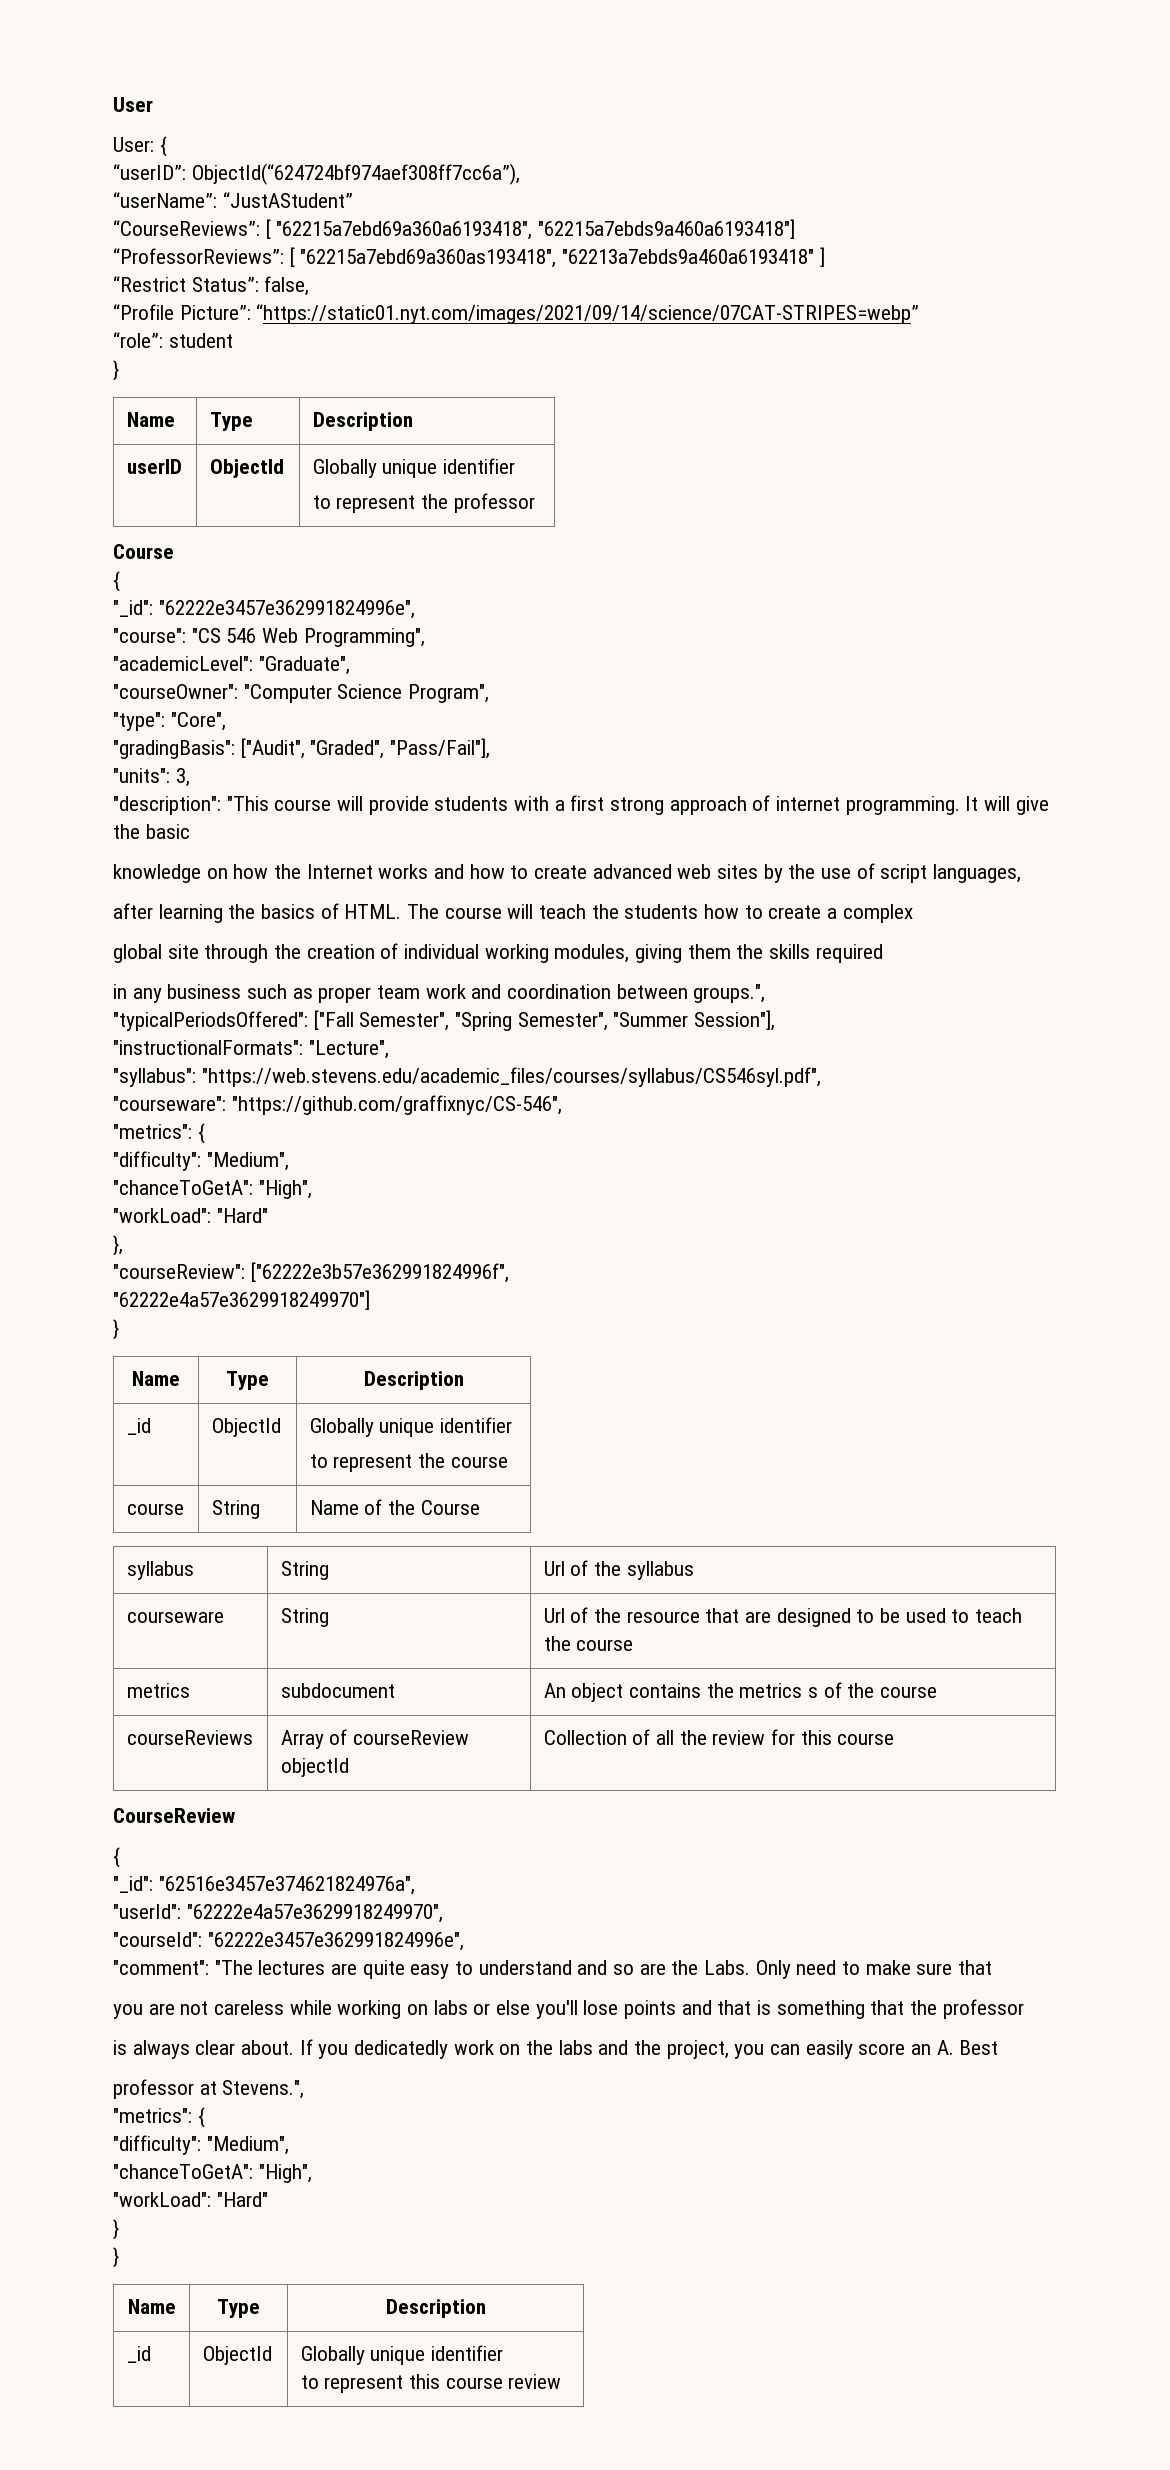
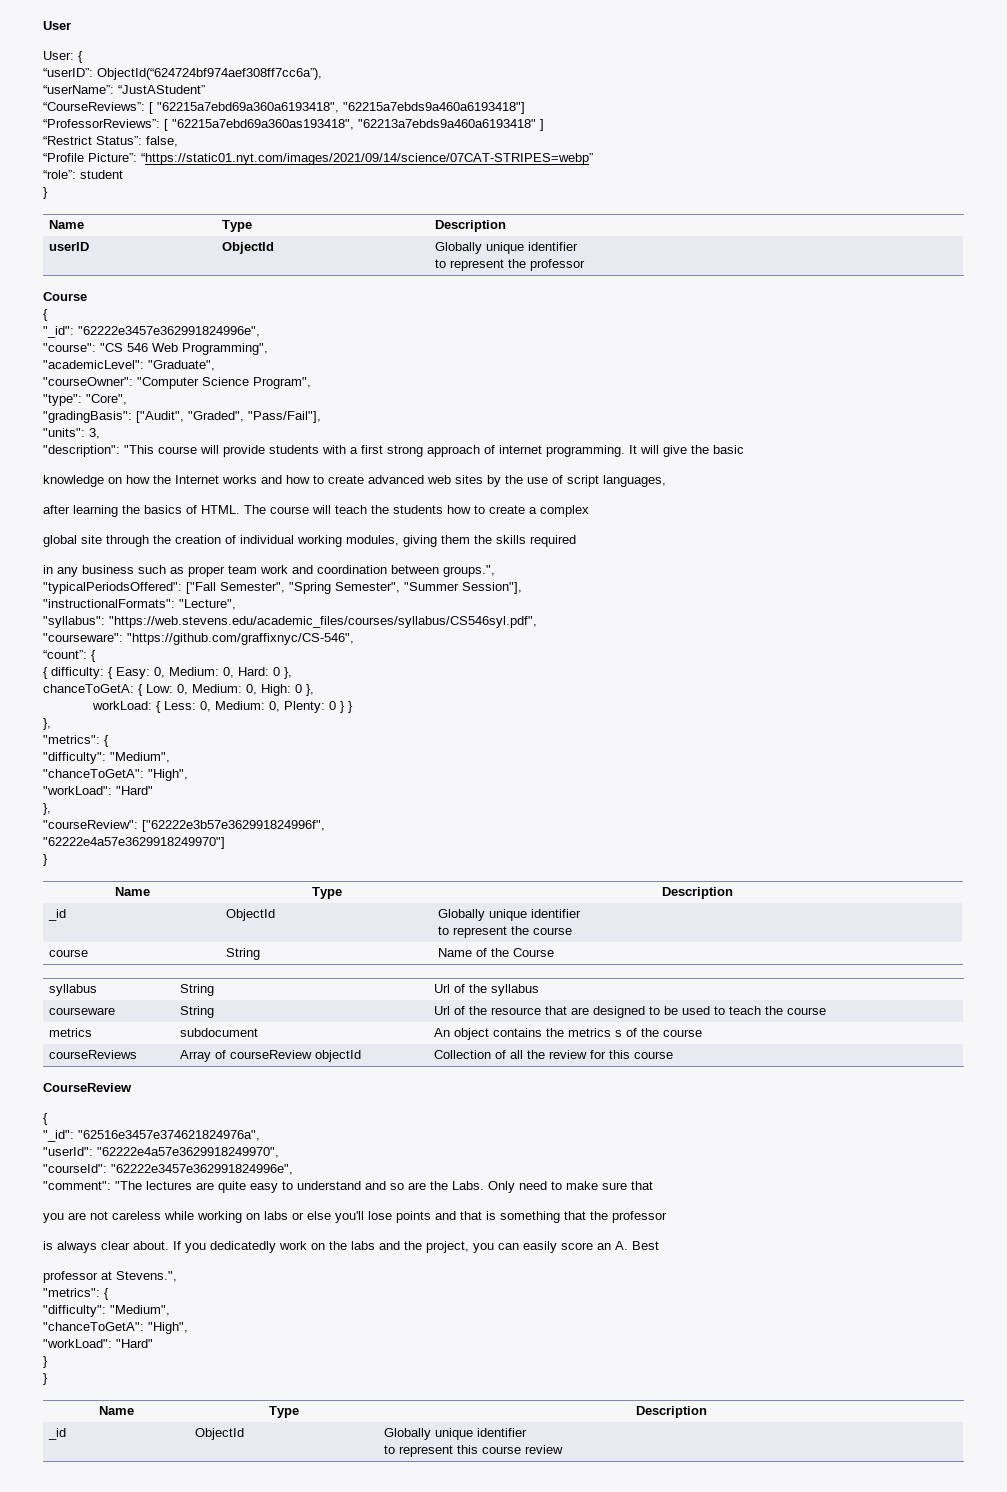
+ “count”: {
+ { difficulty: { Easy: 0, Medium: 0, Hard: 0 },
+ chanceToGetA: { Low: 0, Medium: 0, High: 0 },
+ workLoad: { Less: 0, Medium: 0, Plenty: 0 } }
+ },

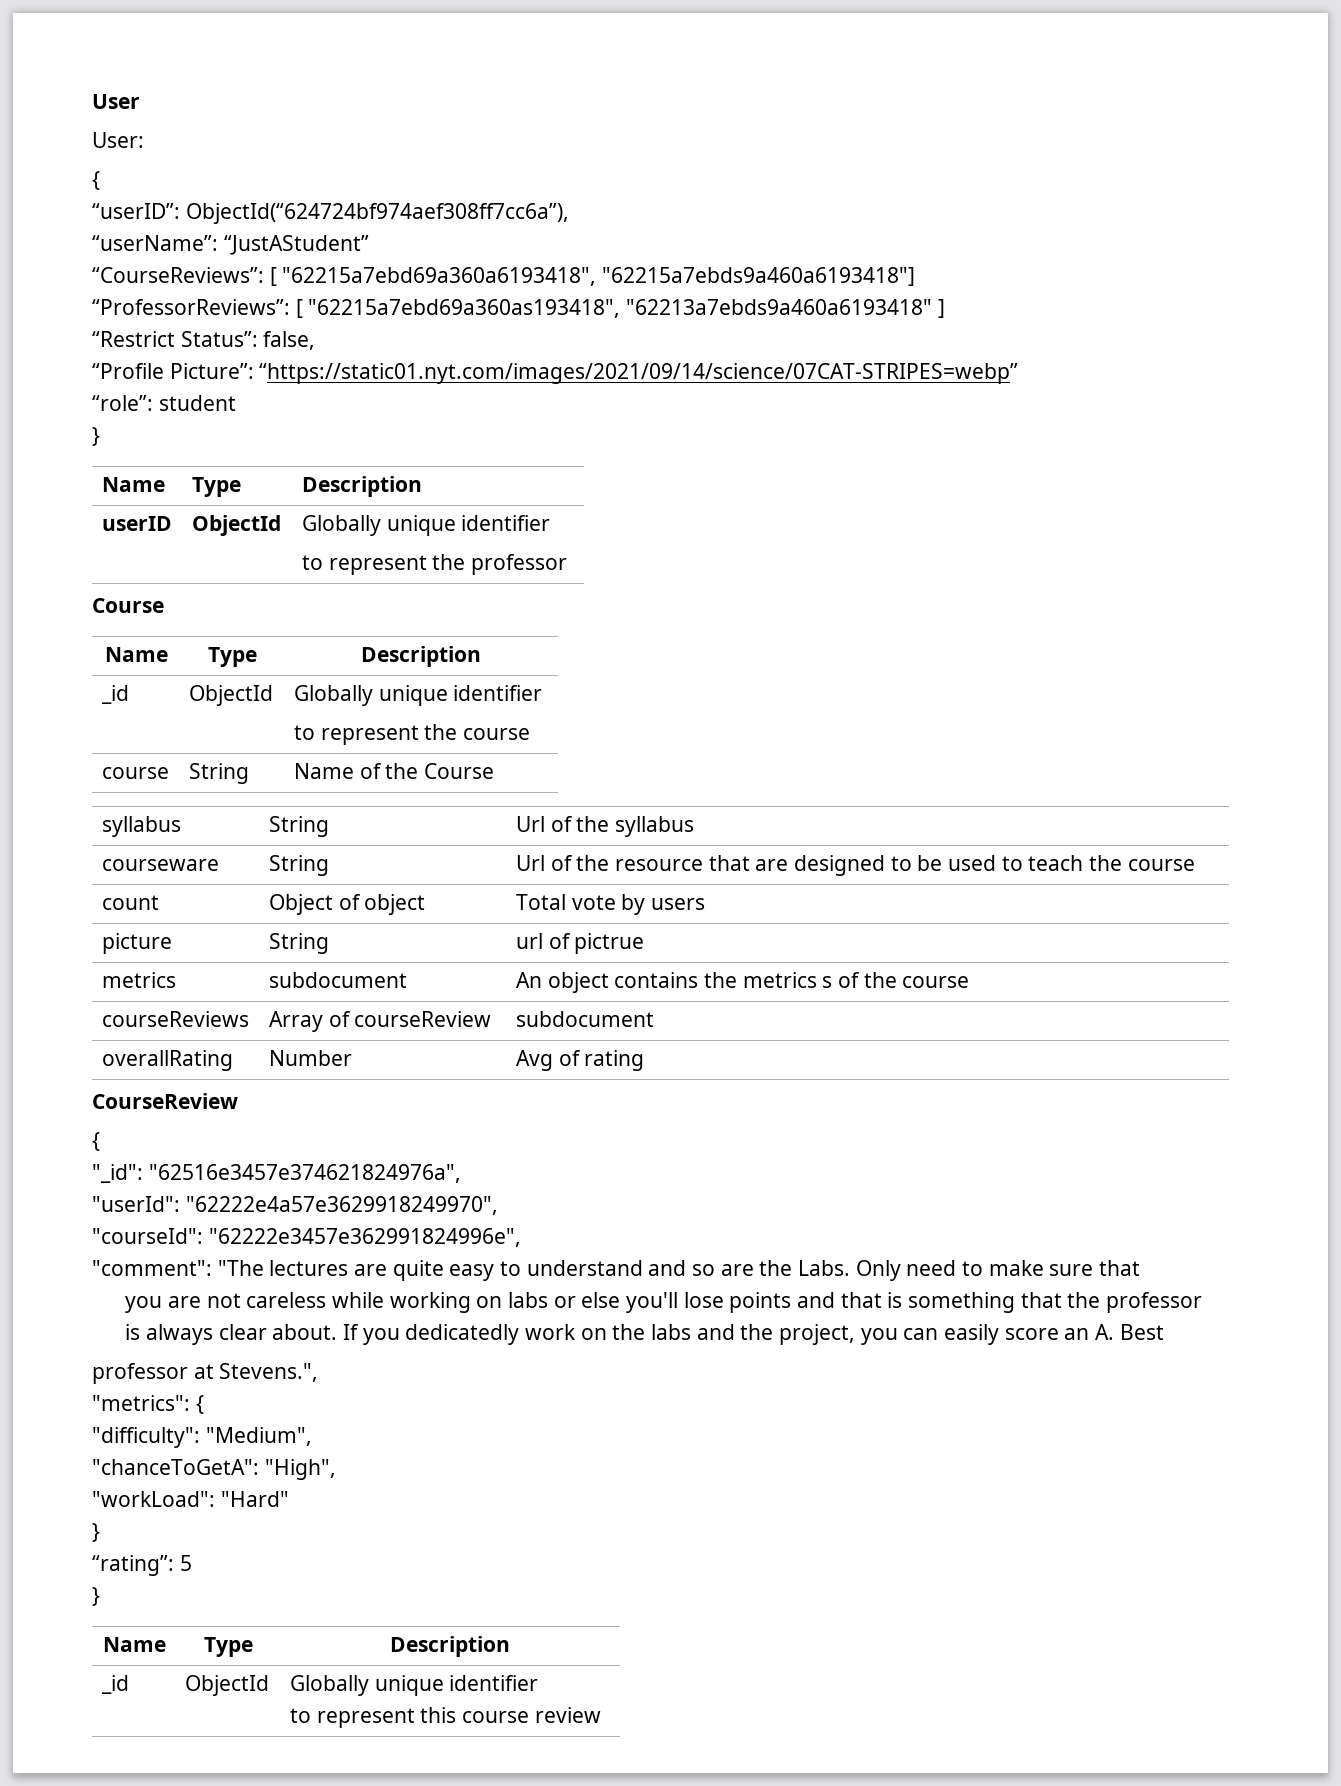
- User: {
+ User:
+ {
  userID | ObjectId | Globally unique identifier
  to represent the professor
  Course
- {
- "_id": "62222e3457e362991824996e",
- "course": "CS 546 Web Programming",
- "academicLevel": "Graduate",
- "courseOwner": "Computer Science Program",
- "type": "Core",
- "gradingBasis": ["Audit", "Graded", "Pass/Fail"],
- "units": 3,
- "description": "This course will provide students with a first strong approach of internet programming. It will give the basic
- knowledge on how the Internet works and how to create advanced web sites by the use of script languages,
- after learning the basics of HTML. The course will teach the students how to create a complex
- global site through the creation of individual working modules, giving them the skills required
- in any business such as proper team work and coordination between groups.",
- "typicalPeriodsOffered": ["Fall Semester", "Spring Semester", "Summer Session"],
- "instructionalFormats": "Lecture",
- "syllabus": "https://web.stevens.edu/academic_files/courses/syllabus/CS546syl.pdf",
- "courseware": "https://github.com/graffixnyc/CS-546",
- “count”: {
- { difficulty: { Easy: 0, Medium: 0, Hard: 0 },
- chanceToGetA: { Low: 0, Medium: 0, High: 0 },
- workLoad: { Less: 0, Medium: 0, Plenty: 0 } }
- },
- "metrics": {
- "difficulty": "Medium",
- "chanceToGetA": "High",
- "workLoad": "Hard"
- },
- "courseReview": ["62222e3b57e362991824996f",
- "62222e4a57e3629918249970"]
- }
+ count | Object of object | Total vote by users
+ picture | String | url of pictrue
- courseReviews | Array of courseReview objectId | Collection of all the review for this course
+ courseReviews | Array of courseReview | subdocument
+ overallRating | Number | Avg of rating
+ “rating”: 5

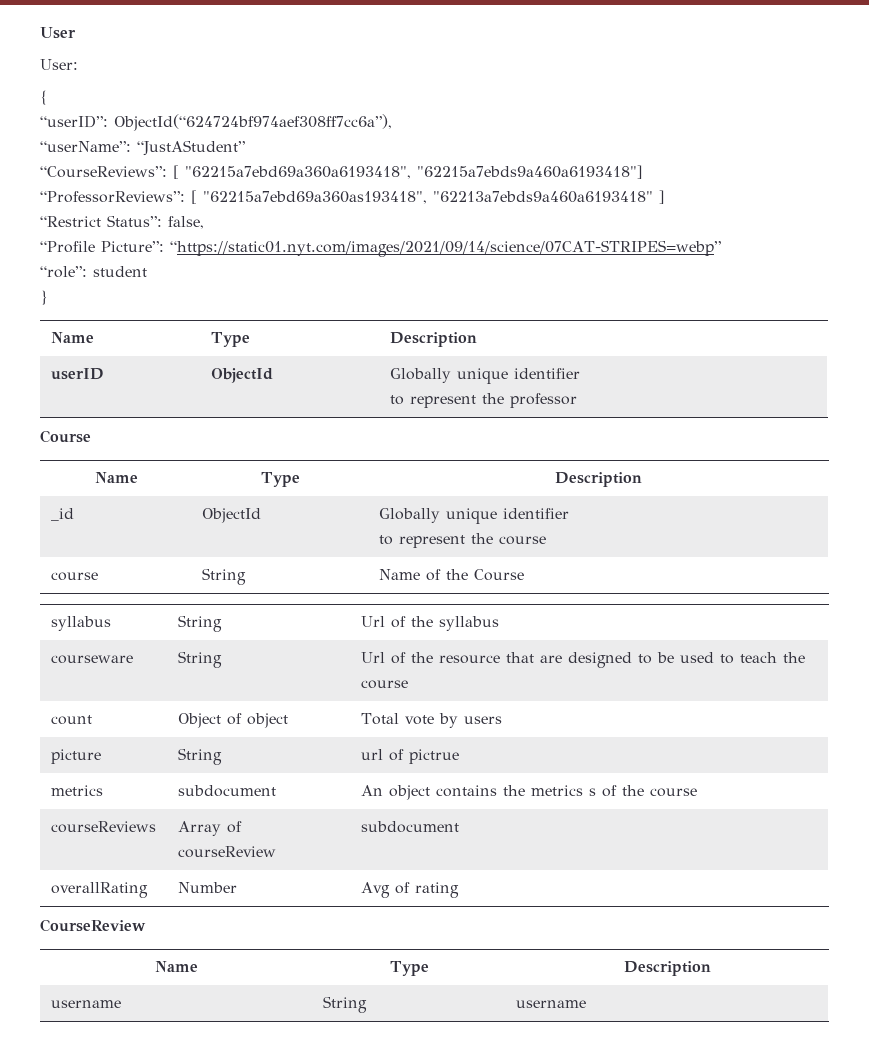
  CourseReview
- {
- "_id": "62516e3457e374621824976a",
- "userId": "62222e4a57e3629918249970",
- "courseId": "62222e3457e362991824996e",
- "comment": "The lectures are quite easy to understand and so are the Labs. Only need to make sure that
- you are not careless while working on labs or else you'll lose points and that is something that the professor
- is always clear about. If you dedicatedly work on the labs and the project, you can easily score an A. Best
- professor at Stevens.",
- "metrics": {
- "difficulty": "Medium",
- "chanceToGetA": "High",
- "workLoad": "Hard"
- }
- “rating”: 5
- }
  Name | Type | Description
- _id | ObjectId | Globally unique identifier
- to represent this course review
+ username | String | username

